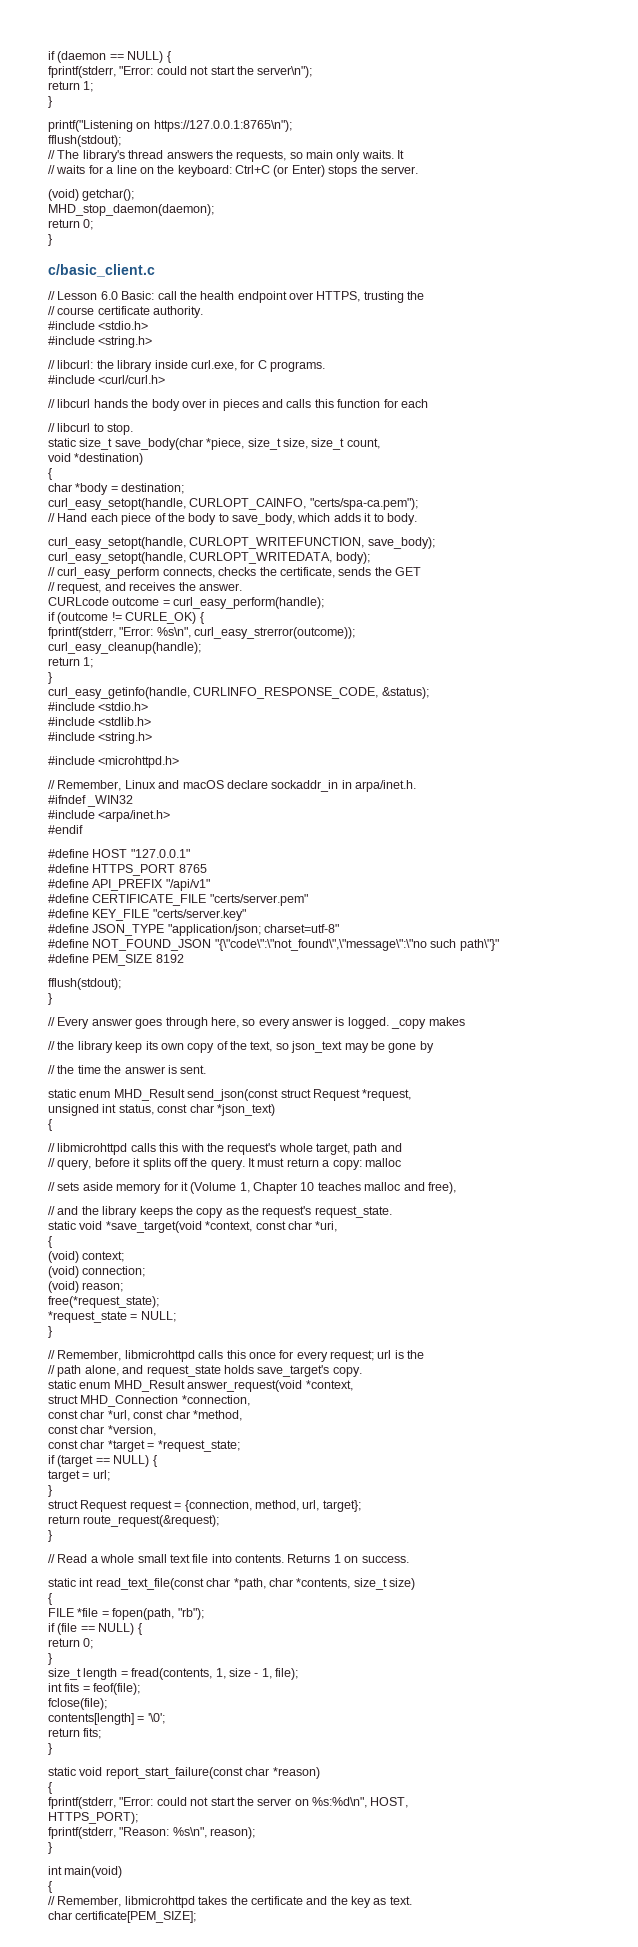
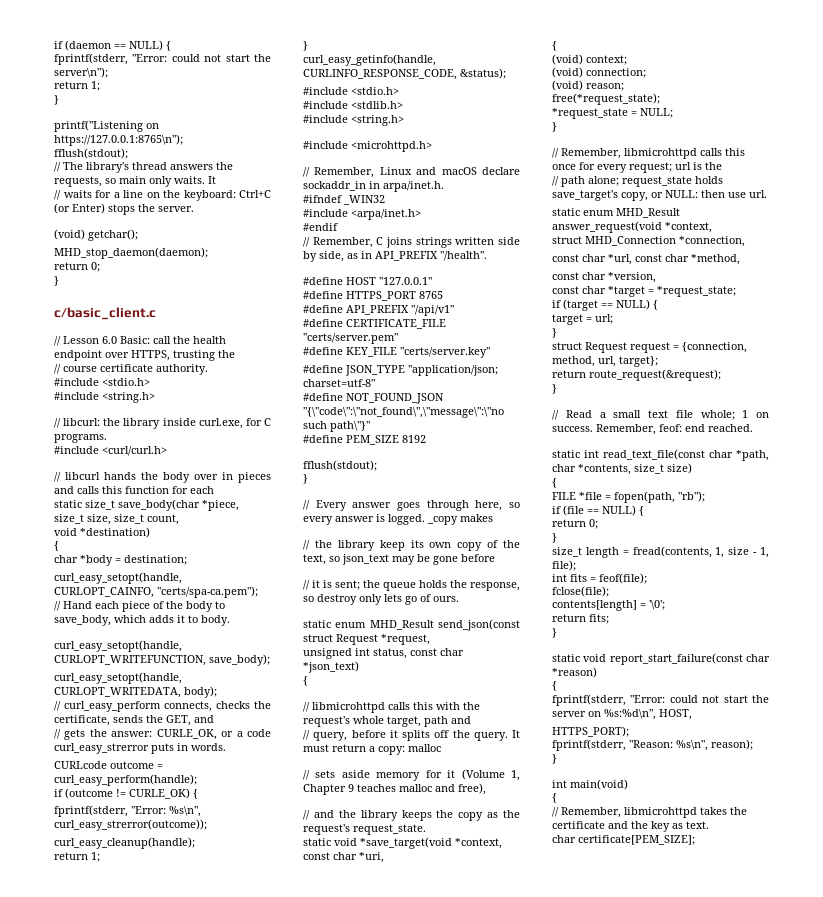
- // libcurl to stop.
- // curl_easy_perform connects, checks the certificate, sends the GET
- // request, and receives the answer.
+ // curl_easy_perform connects, checks the certificate, sends the GET, and
+ // gets the answer: CURLE_OK, or a code curl_easy_strerror puts in words.
+ // Remember, C joins strings written side by side, as in API_PREFIX "/health".
- // the library keep its own copy of the text, so json_text may be gone by
- // the time the answer is sent.
+ // the library keep its own copy of the text, so json_text may be gone before
+ // it is sent; the queue holds the response, so destroy only lets go of ours.
- // sets aside memory for it (Volume 1, Chapter 10 teaches malloc and free),
+ // sets aside memory for it (Volume 1, Chapter 9 teaches malloc and free),
- // path alone, and request_state holds save_target's copy.
+ // path alone; request_state holds save_target's copy, or NULL: then use url.
- // Read a whole small text file into contents. Returns 1 on success.
+ // Read a small text file whole; 1 on success. Remember, feof: end reached.

